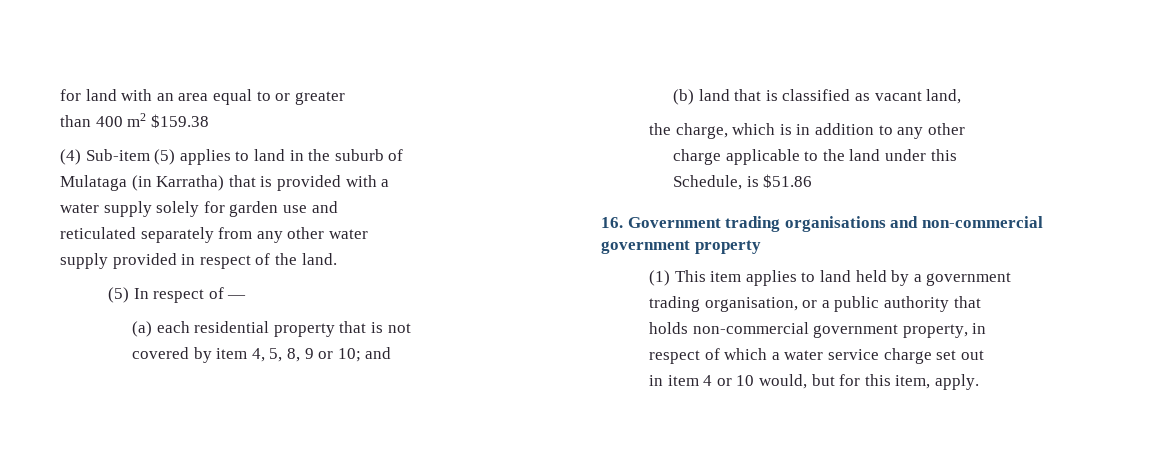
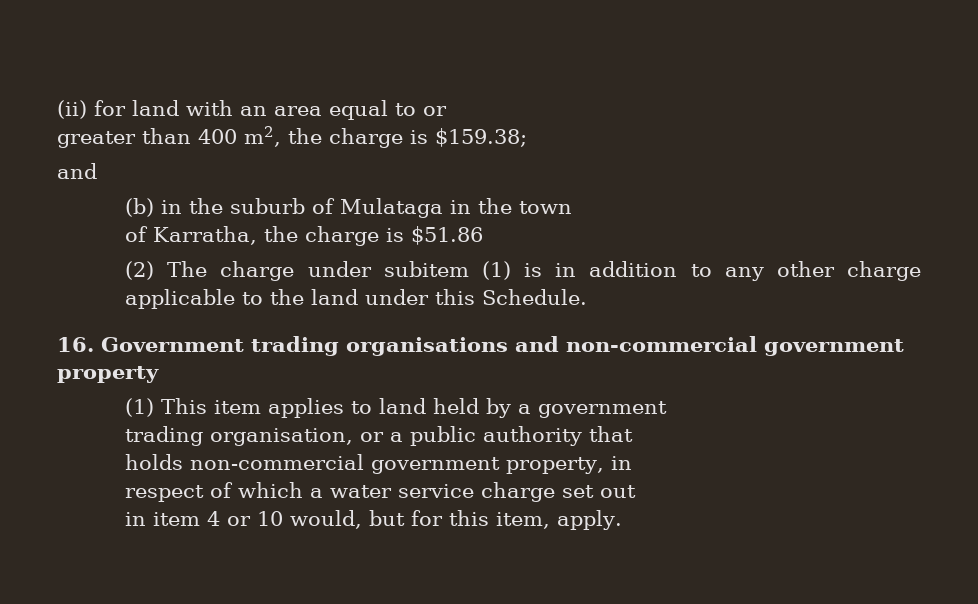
- for land with an area equal to or greater
- than 400 m2 $159.38
- (4) Sub-item (5) applies to land in the suburb of
- Mulataga (in Karratha) that is provided with a
- water supply solely for garden use and
- reticulated separately from any other water
- supply provided in respect of the land.
- (5) In respect of —
- (a) each residential property that is not
- covered by item 4, 5, 8, 9 or 10; and
- (b) land that is classified as vacant land,
- the charge, which is in addition to any other
- charge applicable to the land under this
- Schedule, is $51.86
+ (ii) for land with an area equal to or
+ greater than 400 m2, the charge is $159.38;
+ and
+ (b) in the suburb of Mulataga in the town
+ of Karratha, the charge is $51.86
+ (2) The charge under subitem (1) is in addition to any other charge applicable to the land under this Schedule.

